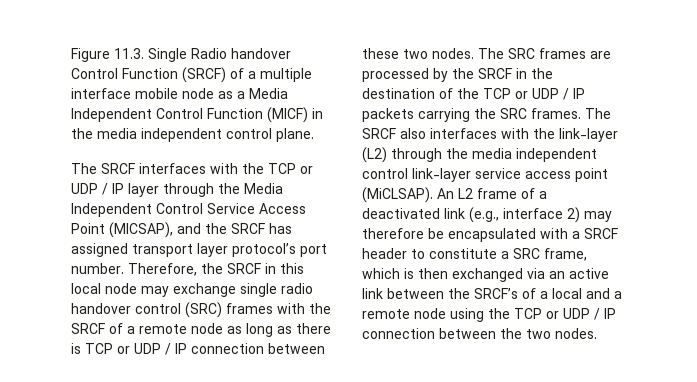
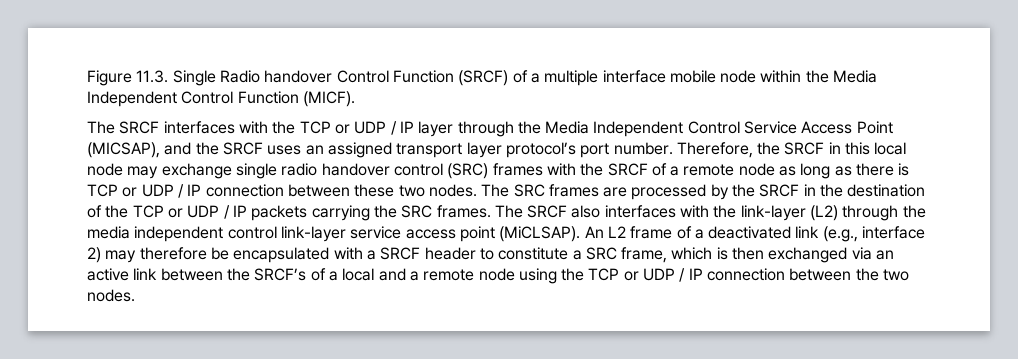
- Figure 11.3. Single Radio handover Control Function (SRCF) of a multiple interface mobile node as a Media Independent Control Function (MICF) in the media independent control plane.
+ Figure 11.3. Single Radio handover Control Function (SRCF) of a multiple interface mobile node within the Media Independent Control Function (MICF).
- The SRCF interfaces with the TCP or UDP / IP layer through the Media Independent Control Service Access Point (MICSAP), and the SRCF has assigned transport layer protocol’s port number.
+ The SRCF interfaces with the TCP or UDP / IP layer through the Media Independent Control Service Access Point (MICSAP), and the SRCF uses an assigned transport layer protocol’s port number.

